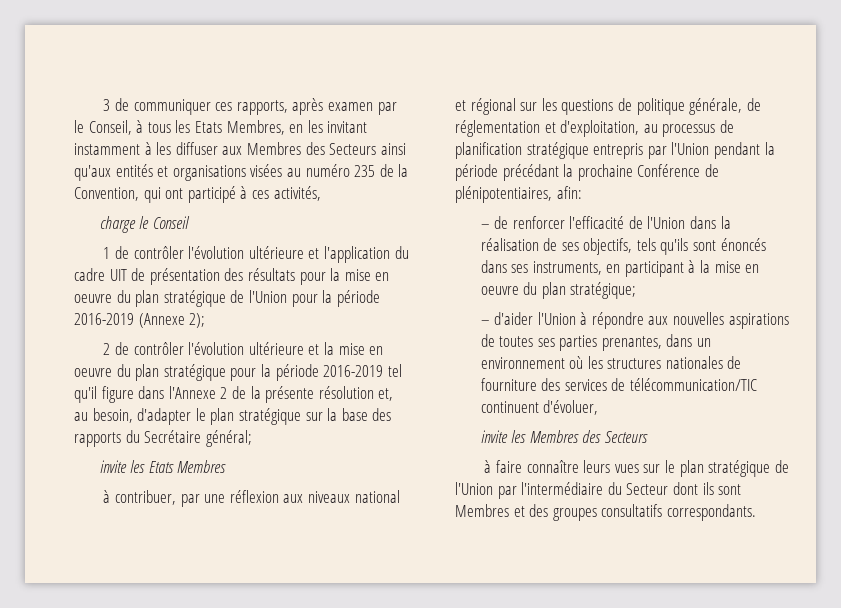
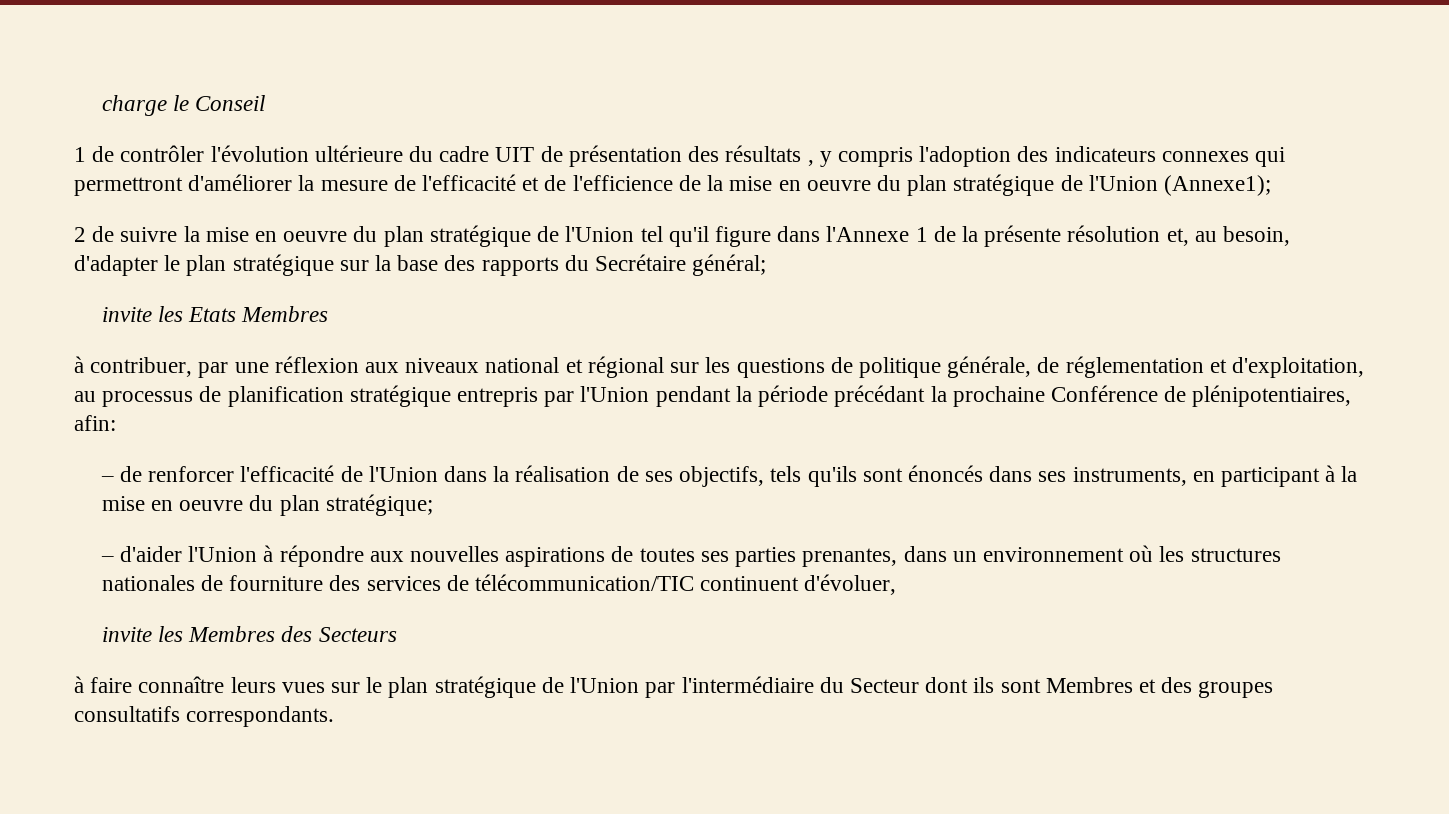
- 3 de communiquer ces rapports, après examen par le Conseil, à tous les Etats Membres, en les invitant instamment à les diffuser aux Membres des Secteurs ainsi qu'aux entités et organisations visées au numéro 235 de la Convention, qui ont participé à ces activités,
- 1 de contrôler l'évolution ultérieure et l'application du cadre UIT de présentation des résultats pour la mise en oeuvre du plan stratégique de l'Union pour la période 2016-2019 (Annexe 2);
- 2 de contrôler l'évolution ultérieure et la mise en oeuvre du plan stratégique pour la période 2016-2019 tel qu'il figure dans l'Annexe 2 de la présente résolution et, au besoin, d'adapter le plan stratégique sur la base des rapports du Secrétaire général;
+ 1 de contrôler l'évolution ultérieure du cadre UIT de présentation des résultats , y compris l'adoption des indicateurs connexes qui permettront d'améliorer la mesure de l'efficacité et de l'efficience de la mise en oeuvre du plan stratégique de l'Union (Annexe1);
+ 2 de suivre la mise en oeuvre du plan stratégique de l'Union tel qu'il figure dans l'Annexe 1 de la présente résolution et, au besoin, d'adapter le plan stratégique sur la base des rapports du Secrétaire général;

